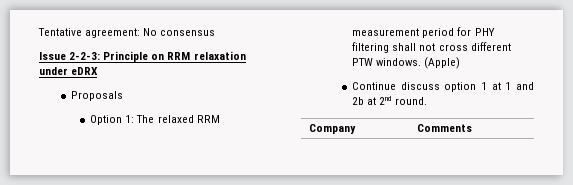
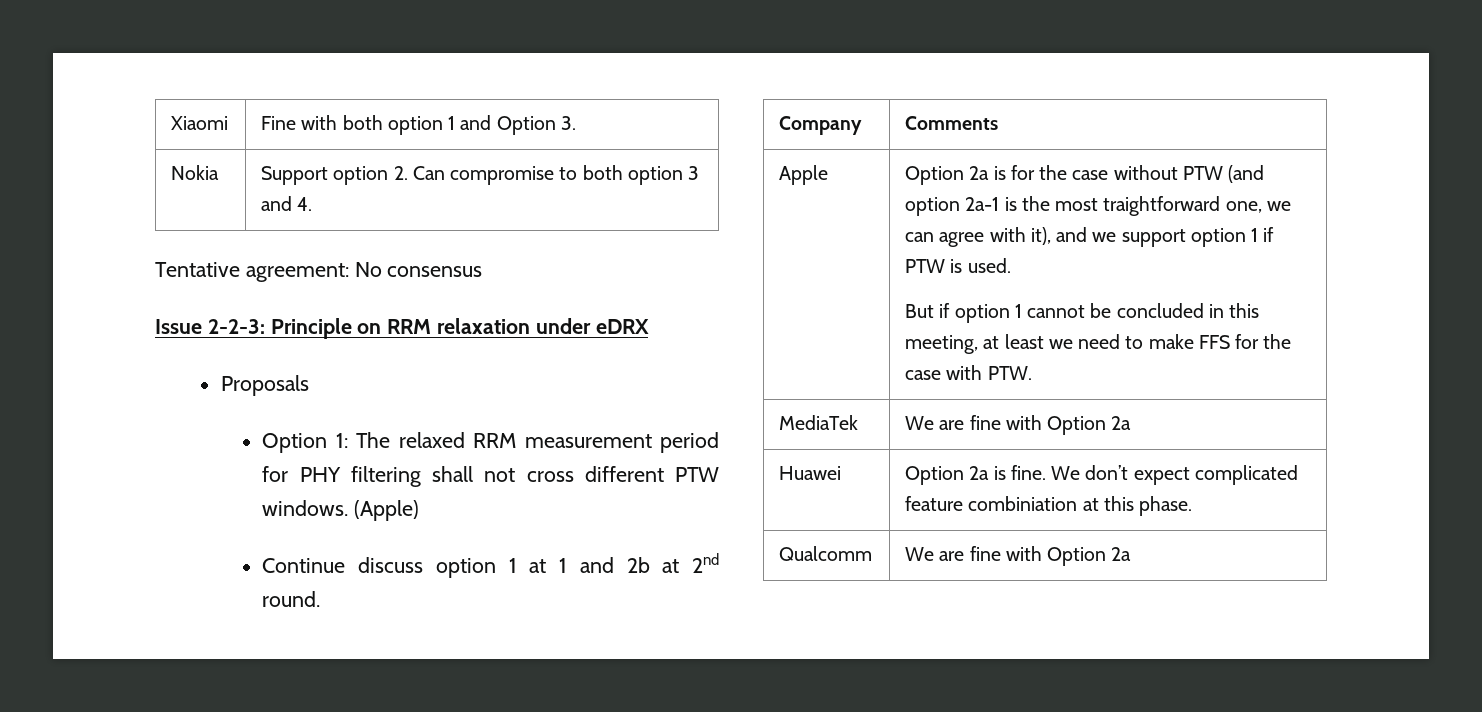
+ Xiaomi | Fine with both option 1 and Option 3.
+ Nokia | Support option 2. Can compromise to both option 3 and 4.
+ Apple | Option 2a is for the case without PTW (and option 2a-1 is the most traightforward one, we can agree with it), and we support option 1 if PTW is used.
+ But if option 1 cannot be concluded in this meeting, at least we need to make FFS for the case with PTW.
+ MediaTek | We are fine with Option 2a
+ Huawei | Option 2a is fine. We don’t expect complicated feature combiniation at this phase.
+ Qualcomm | We are fine with Option 2a

